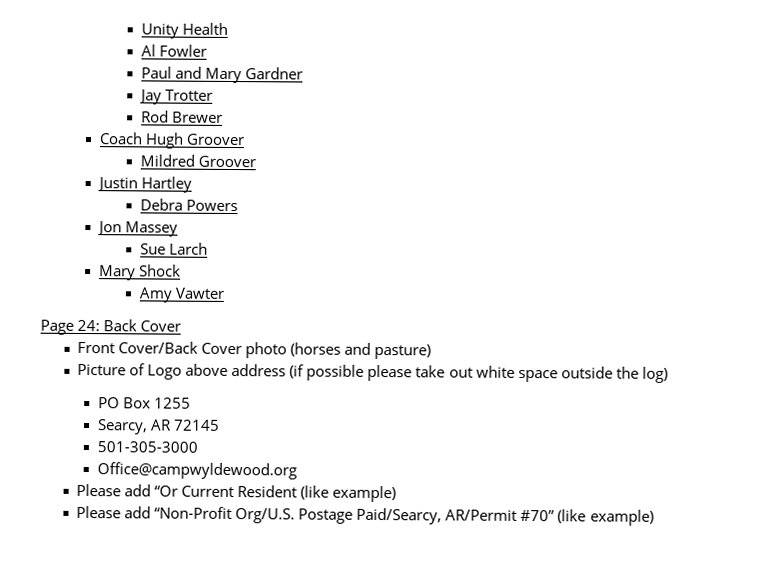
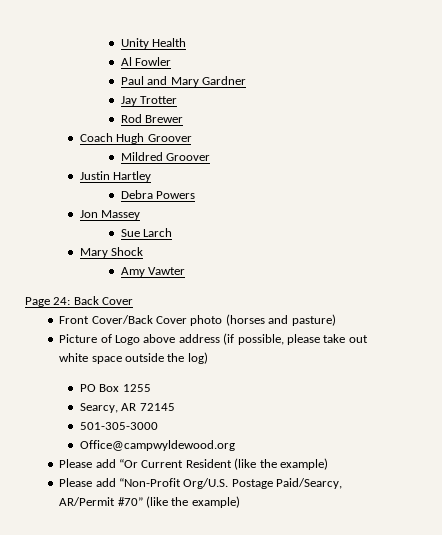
- Picture of Logo above address (if possible please take out white space outside the log)
+ Picture of Logo above address (if possible, please take out white space outside the log)
- Please add “Or Current Resident (like example)
+ Please add “Or Current Resident (like the example)
- Please add “Non-Profit Org/U.S. Postage Paid/Searcy, AR/Permit #70” (like example)
+ Please add “Non-Profit Org/U.S. Postage Paid/Searcy, AR/Permit #70” (like the example)

